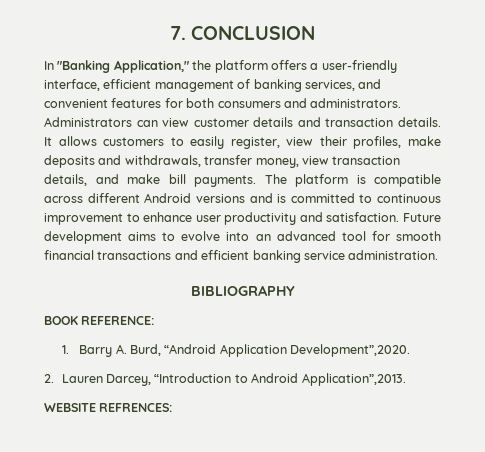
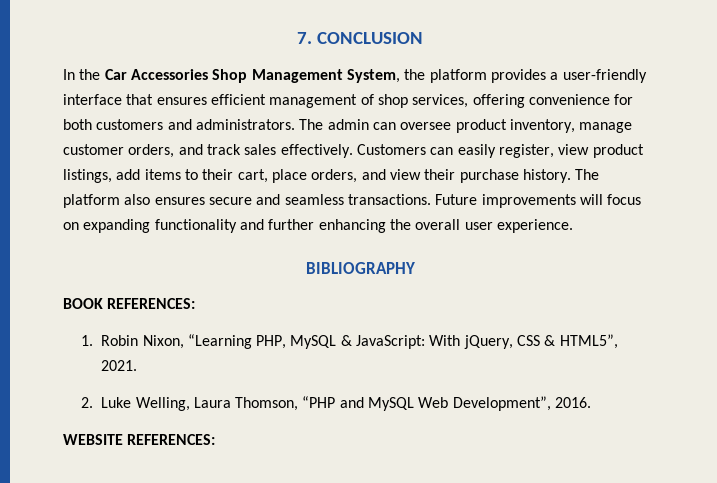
- In "Banking Application," the platform offers a user-friendly interface, efficient management of banking services, and convenient features for both consumers and administrators.
+ In the Car Accessories Shop Management System, the platform provides a user-friendly interface that ensures efficient management of shop services, offering convenience for both customers and administrators.
- Administrators can view customer details and transaction details. It allows customers to easily register, view their profiles, make deposits and withdrawals, transfer money, view transaction details, and make bill payments. The platform is compatible across different Android versions and is committed to continuous improvement to enhance user productivity and satisfaction. Future development aims to evolve into an advanced tool for smooth financial transactions and efficient banking service administration.
+ The admin can oversee product inventory, manage customer orders, and track sales effectively. Customers can easily register, view product listings, add items to their cart, place orders, and view their purchase history. The platform also ensures secure and seamless transactions. Future improvements will focus on expanding functionality and further enhancing the overall user experience.
- BOOK REFERENCE:
+ BOOK REFERENCES:
- 1. Barry A. Burd, “Android Application Development”,2020.
- 2. Lauren Darcey, “Introduction to Android Application”,2013.
+ 1. Robin Nixon, “Learning PHP, MySQL & JavaScript: With jQuery, CSS & HTML5”, 2021.
+ 2. Luke Welling, Laura Thomson, “PHP and MySQL Web Development”, 2016.
- WEBSITE REFRENCES:
+ WEBSITE REFERENCES:

